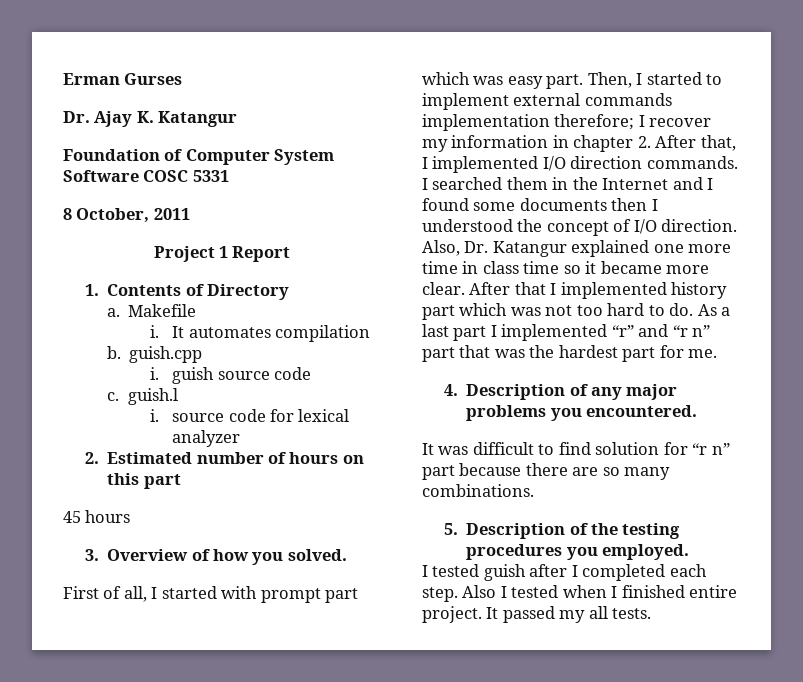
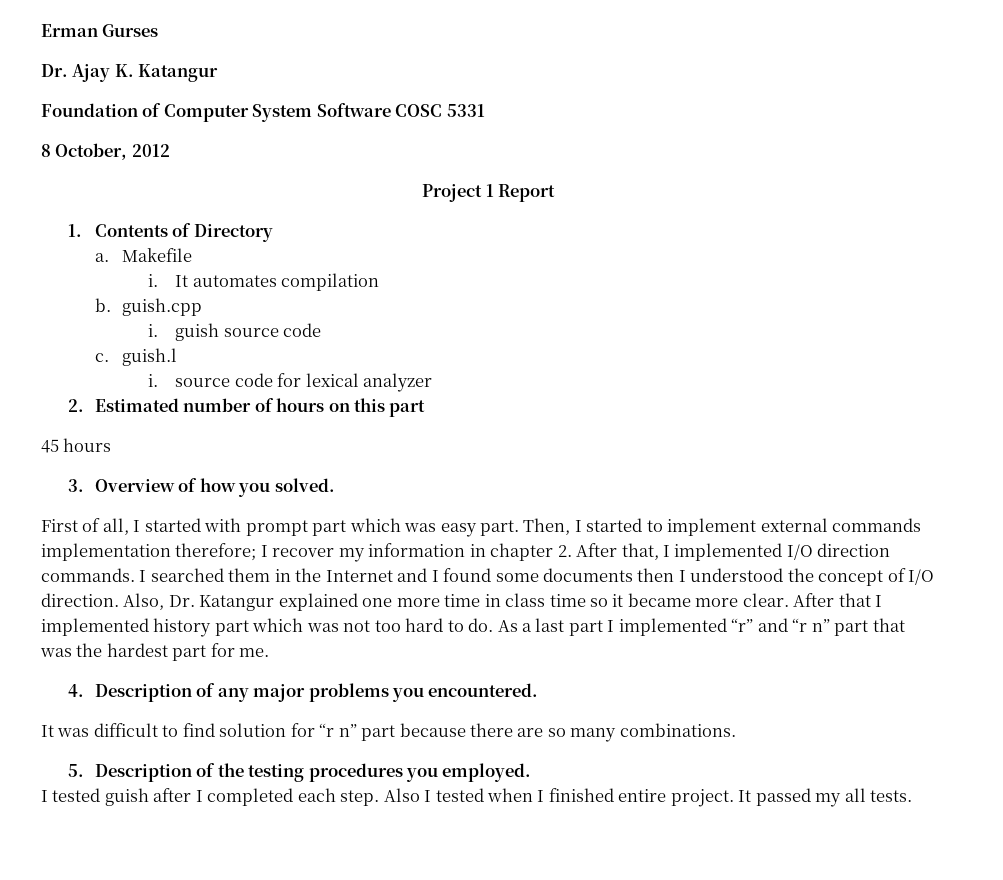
- 8 October, 2011
+ 8 October, 2012

